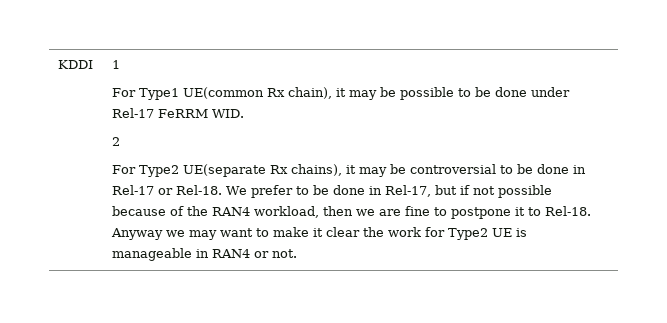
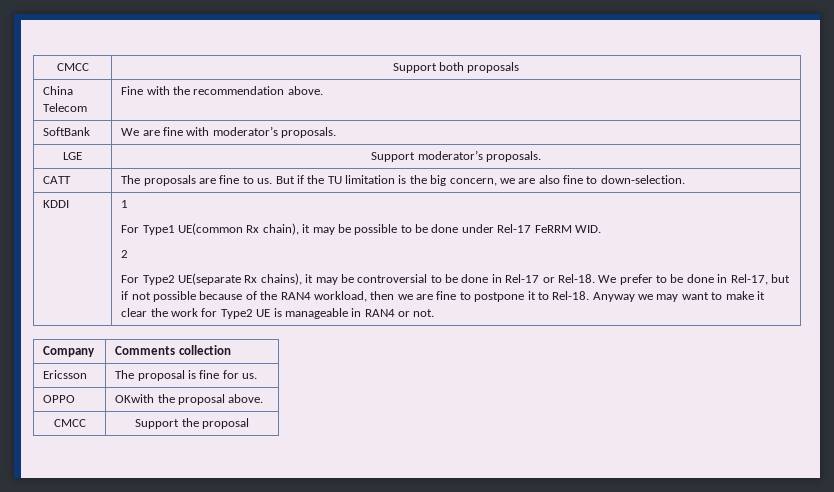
+ CMCC | Support both proposals
+ China Telecom | Fine with the recommendation above.
+ SoftBank | We are fine with moderator’s proposals.
+ LGE | Support moderator’s proposals.
+ CATT | The proposals are fine to us. But if the TU limitation is the big concern, we are also fine to down-selection.
+ Company | Comments collection
+ Ericsson | The proposal is fine for us.
+ OPPO | OKwith the proposal above.
+ CMCC | Support the proposal

